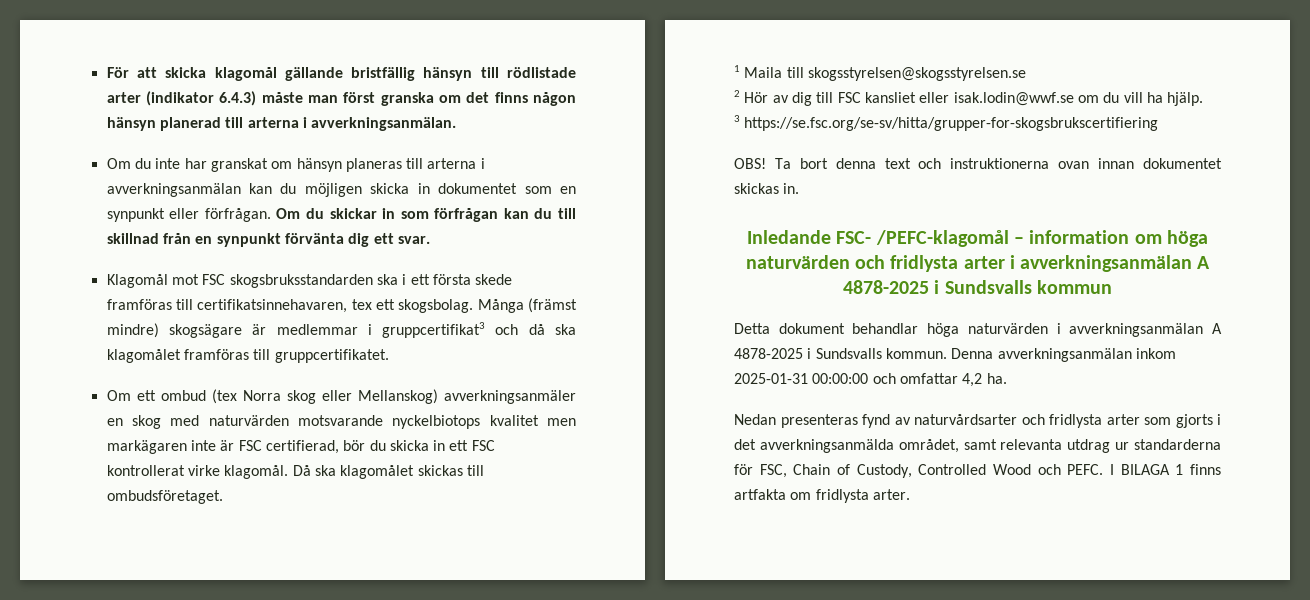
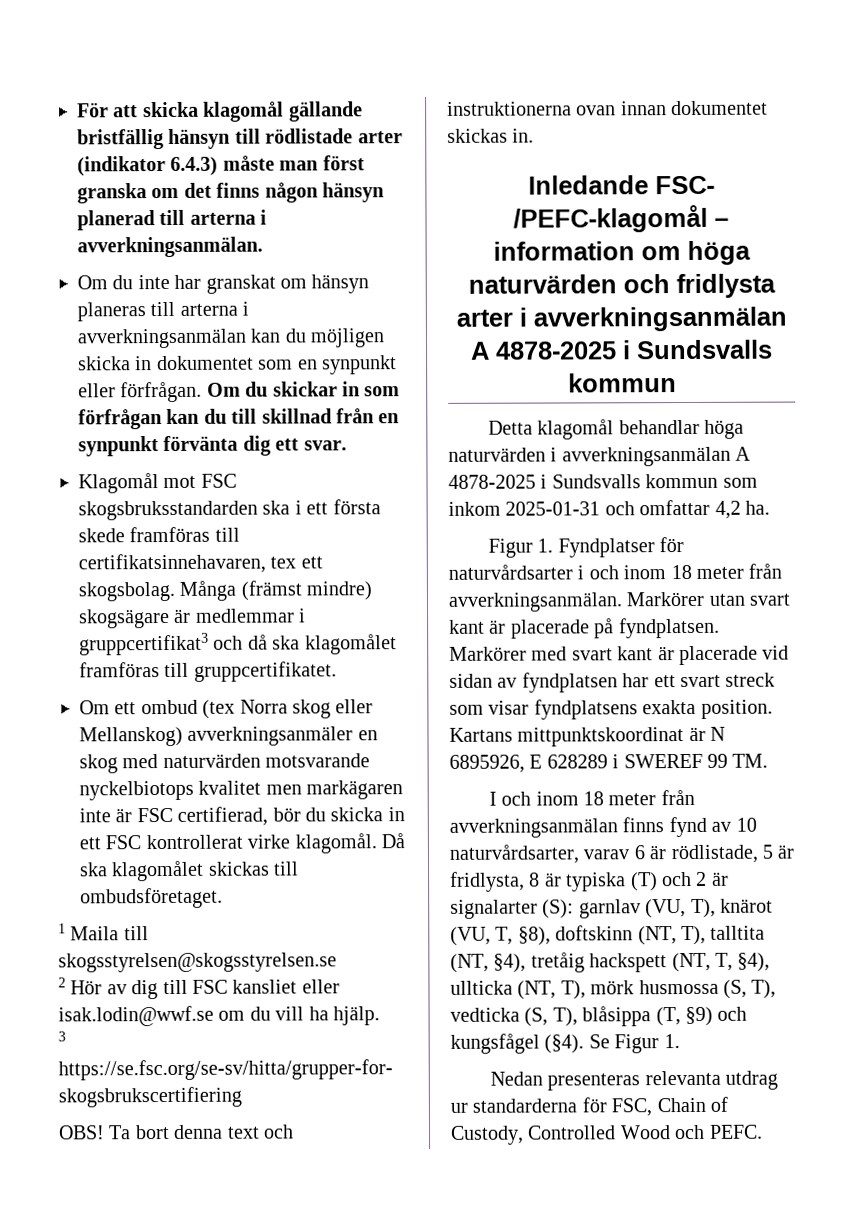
- Detta dokument behandlar höga naturvärden i avverkningsanmälan A 4878-2025 i Sundsvalls kommun. Denna avverkningsanmälan inkom 2025-01-31 00:00:00 och omfattar 4,2 ha.
+ Detta klagomål behandlar höga naturvärden i avverkningsanmälan A 4878-2025 i Sundsvalls kommun som inkom 2025-01-31 och omfattar 4,2 ha.
- Nedan presenteras fynd av naturvårdsarter och fridlysta arter som gjorts i det avverkningsanmälda området, samt relevanta utdrag ur standarderna för FSC, Chain of Custody, Controlled Wood och PEFC. I BILAGA 1 finns artfakta om fridlysta arter.
+ Figur 1. Fyndplatser för naturvårdsarter i och inom 18 meter från avverkningsanmälan. Markörer utan svart kant är placerade på fyndplatsen. Markörer med svart kant är placerade vid sidan av fyndplatsen har ett svart streck som visar fyndplatsens exakta position. Kartans mittpunktskoordinat är N 6895926, E 628289 i SWEREF 99 TM.
+ I och inom 18 meter från avverkningsanmälan finns fynd av 10 naturvårdsarter, varav 6 är rödlistade, 5 är fridlysta, 8 är typiska (T) och 2 är signalarter (S): garnlav (VU, T), knärot (VU, T, §8), doftskinn (NT, T), talltita (NT, §4), tretåig hackspett (NT, T, §4), ullticka (NT, T), mörk husmossa (S, T), vedticka (S, T), blåsippa (T, §9) och kungsfågel (§4). Se Figur 1.
+ Nedan presenteras relevanta utdrag ur standarderna för FSC, Chain of Custody, Controlled Wood och PEFC.

